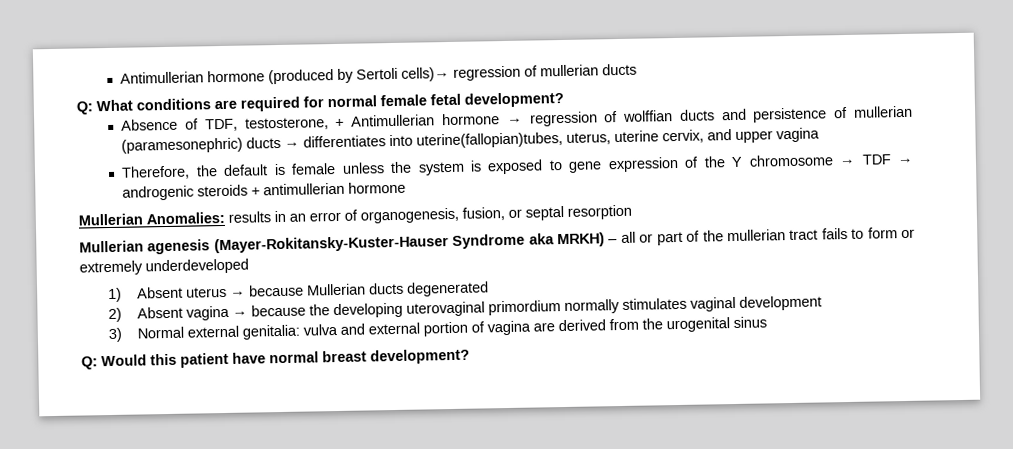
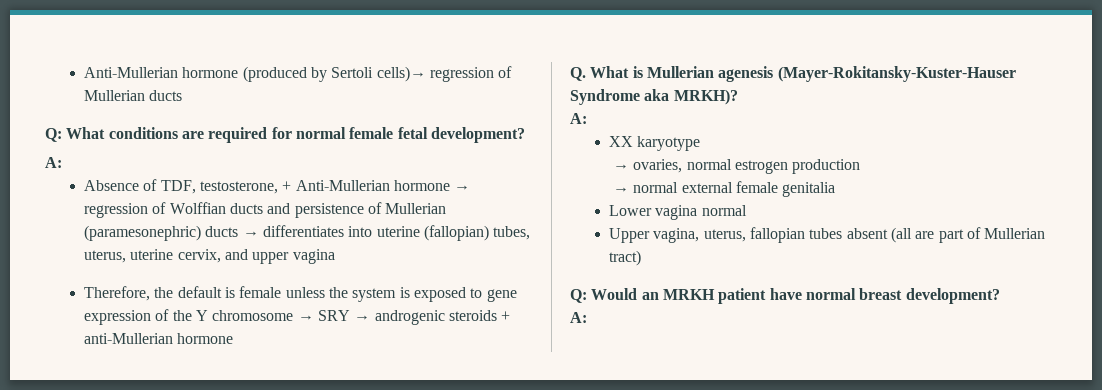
- Antimullerian hormone (produced by Sertoli cells)→ regression of mullerian ducts
+ Anti-Mullerian hormone (produced by Sertoli cells)→ regression of Mullerian ducts
  Q: What conditions are required for normal female fetal development?
+ A:
- Absence of TDF, testosterone, + Antimullerian hormone → regression of wolffian ducts and persistence of mullerian (paramesonephric) ducts → differentiates into uterine(fallopian)tubes, uterus, uterine cervix, and upper vagina
+ Absence of TDF, testosterone, + Anti-Mullerian hormone → regression of Wolffian ducts and persistence of Mullerian (paramesonephric) ducts → differentiates into uterine (fallopian) tubes, uterus, uterine cervix, and upper vagina
- Therefore, the default is female unless the system is exposed to gene expression of the Y chromosome → TDF → androgenic steroids + antimullerian hormone
+ Therefore, the default is female unless the system is exposed to gene expression of the Y chromosome → SRY → androgenic steroids + anti-Mullerian hormone
- Mullerian Anomalies: results in an error of organogenesis, fusion, or septal resorption
- Mullerian agenesis (Mayer-Rokitansky-Kuster-Hauser Syndrome aka MRKH) – all or part of the mullerian tract fails to form or extremely underdeveloped
- 1) Absent uterus → because Mullerian ducts degenerated
- 2) Absent vagina → because the developing uterovaginal primordium normally stimulates vaginal development
- 3) Normal external genitalia: vulva and external portion of vagina are derived from the urogenital sinus
+ Q. What is Mullerian agenesis (Mayer-Rokitansky-Kuster-Hauser Syndrome aka MRKH)?
+ A:
+ XX karyotype
+ → ovaries, normal estrogen production
+ → normal external female genitalia
+ Lower vagina normal
+ Upper vagina, uterus, fallopian tubes absent (all are part of Mullerian tract)
- Q: Would this patient have normal breast development?
+ Q: Would an MRKH patient have normal breast development?
+ A:

